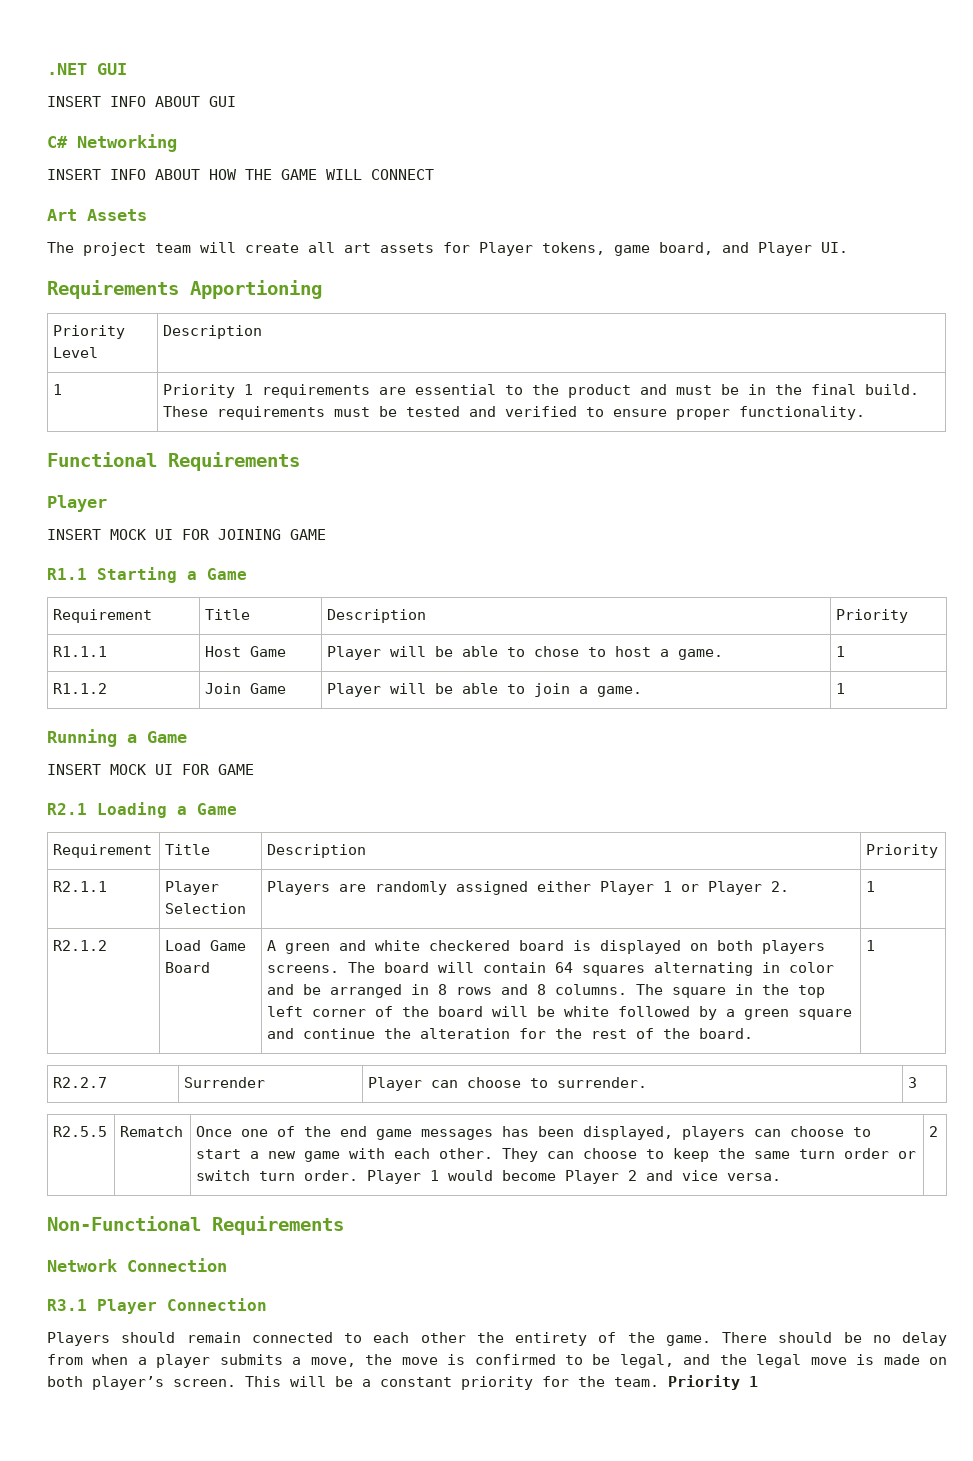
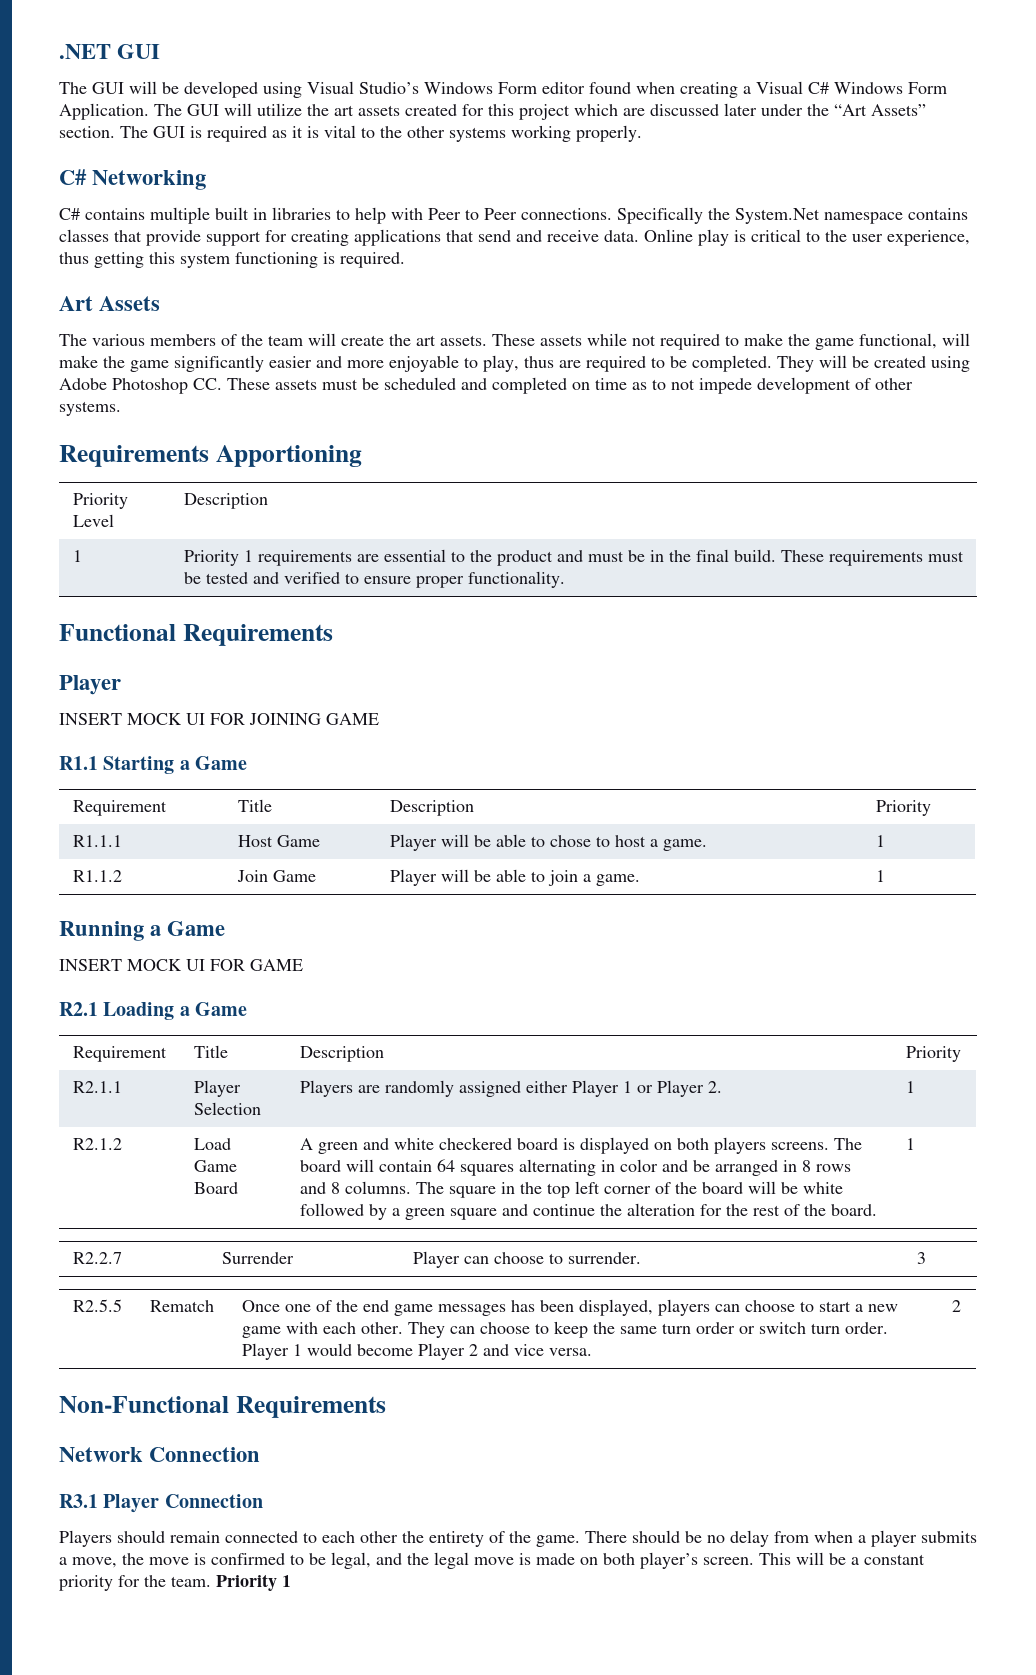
- INSERT INFO ABOUT GUI
+ The GUI will be developed using Visual Studio’s Windows Form editor found when creating a Visual C# Windows Form Application. The GUI will utilize the art assets created for this project which are discussed later under the “Art Assets” section. The GUI is required as it is vital to the other systems working properly.
  C# Networking
- INSERT INFO ABOUT HOW THE GAME WILL CONNECT
+ C# contains multiple built in libraries to help with Peer to Peer connections. Specifically the System.Net namespace contains classes that provide support for creating applications that send and receive data. Online play is critical to the user experience, thus getting this system functioning is required.
  Art Assets
- The project team will create all art assets for Player tokens, game board, and Player UI.
+ The various members of the team will create the art assets. These assets while not required to make the game functional, will make the game significantly easier and more enjoyable to play, thus are required to be completed. They will be created using Adobe Photoshop CC. These assets must be scheduled and completed on time as to not impede development of other systems.

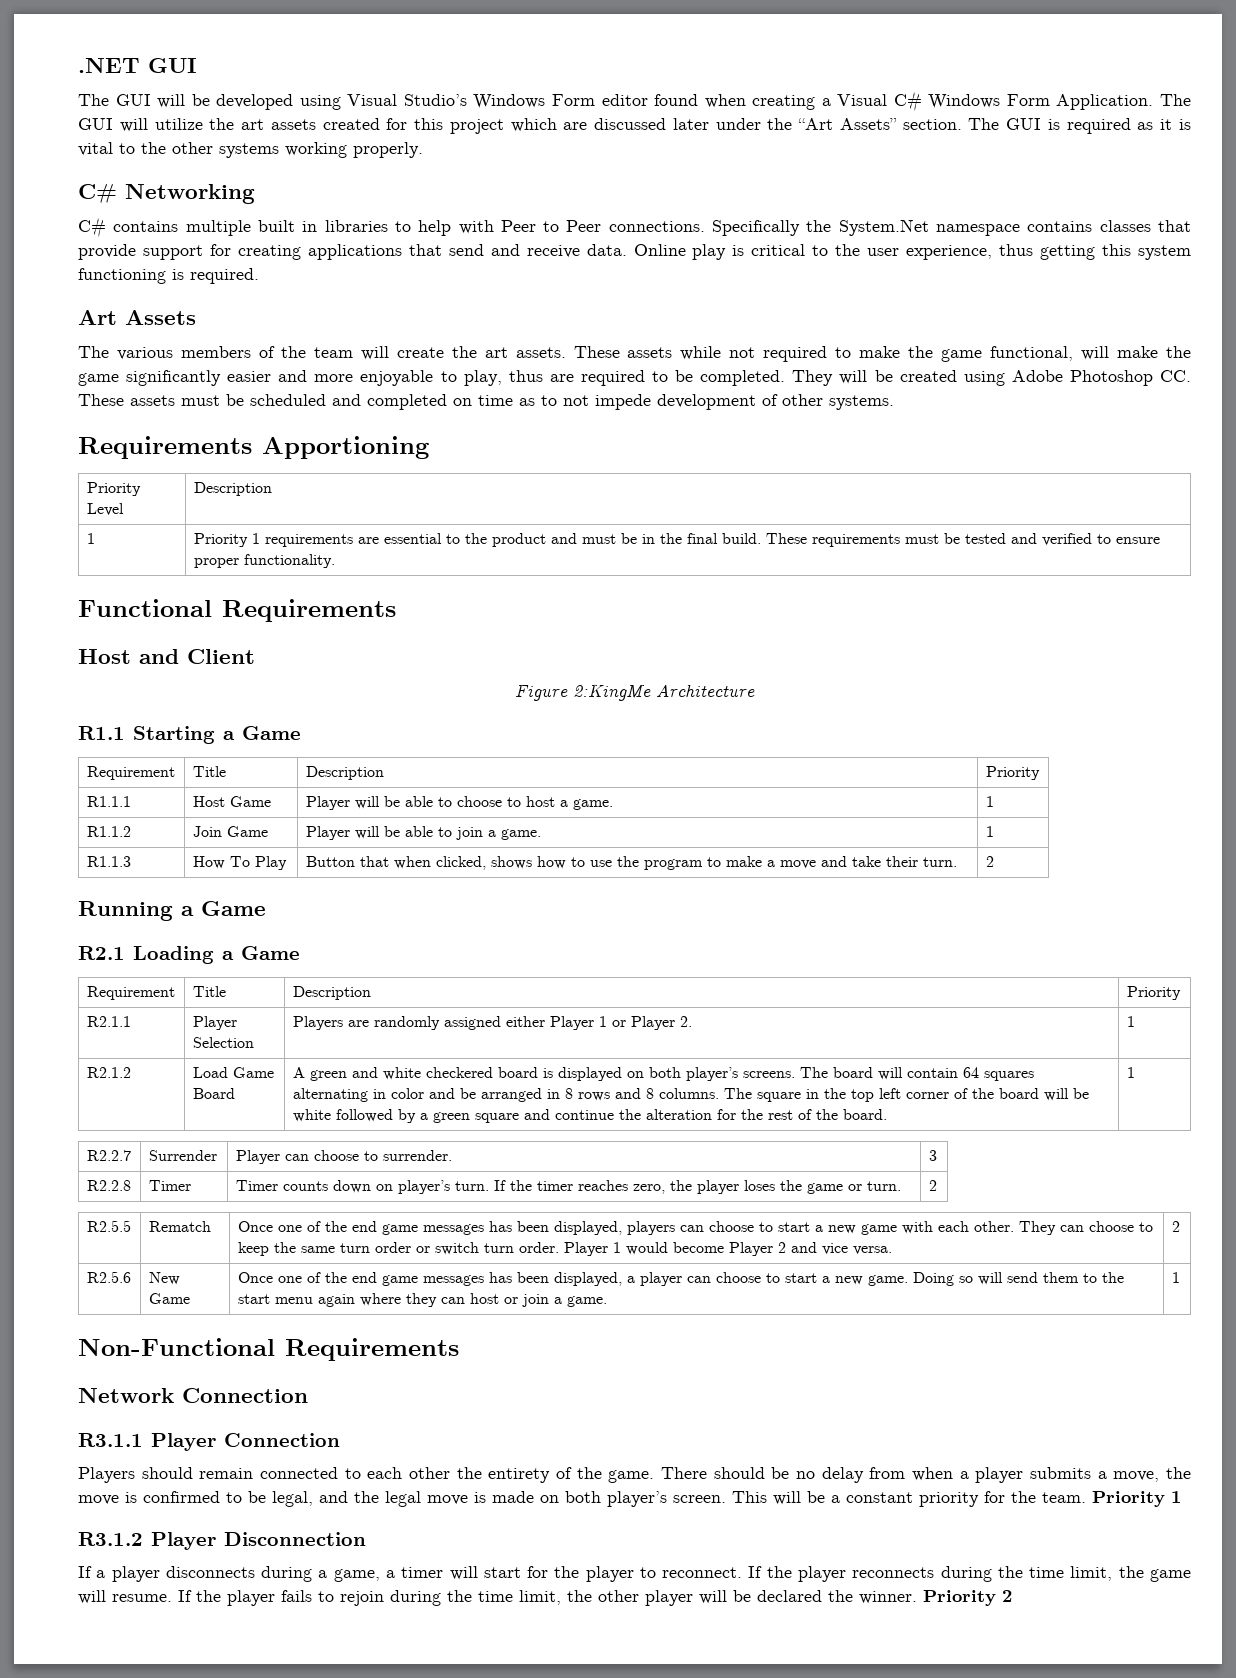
  Functional Requirements
- Player
- INSERT MOCK UI FOR JOINING GAME
+ Host and Client
+ Figure 2:KingMe Architecture
- R1.1.1 | Host Game | Player will be able to chose to host a game. | 1
+ R1.1.1 | Host Game | Player will be able to choose to host a game. | 1
+ R1.1.3 | How To Play | Button that when clicked, shows how to use the program to make a move and take their turn. | 2
  Running a Game
- INSERT MOCK UI FOR GAME
- A green and white checkered board is displayed on both players screens.
+ A green and white checkered board is displayed on both player’s screens.
+ R2.2.8 | Timer | Timer counts down on player’s turn. If the timer reaches zero, the player loses the game or turn. | 2
+ R2.5.6 | New Game | Once one of the end game messages has been displayed, a player can choose to start a new game. Doing so will send them to the start menu again where they can host or join a game. | 1
- R3.1 Player Connection
+ R3.1.1 Player Connection
+ R3.1.2 Player Disconnection
+ If a player disconnects during a game, a timer will start for the player to reconnect. If the player reconnects during the time limit, the game will resume. If the player fails to rejoin during the time limit, the other player will be declared the winner. Priority 2

